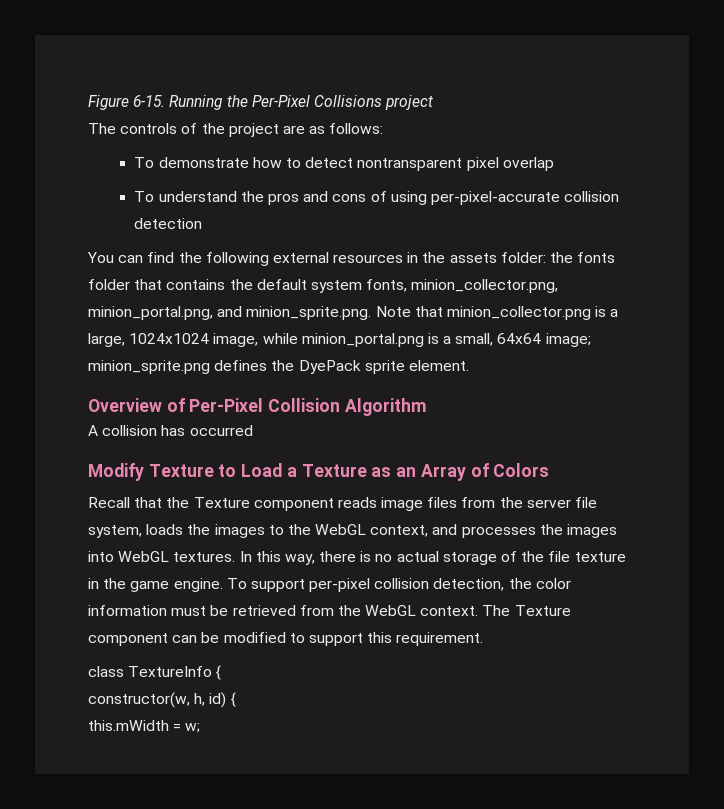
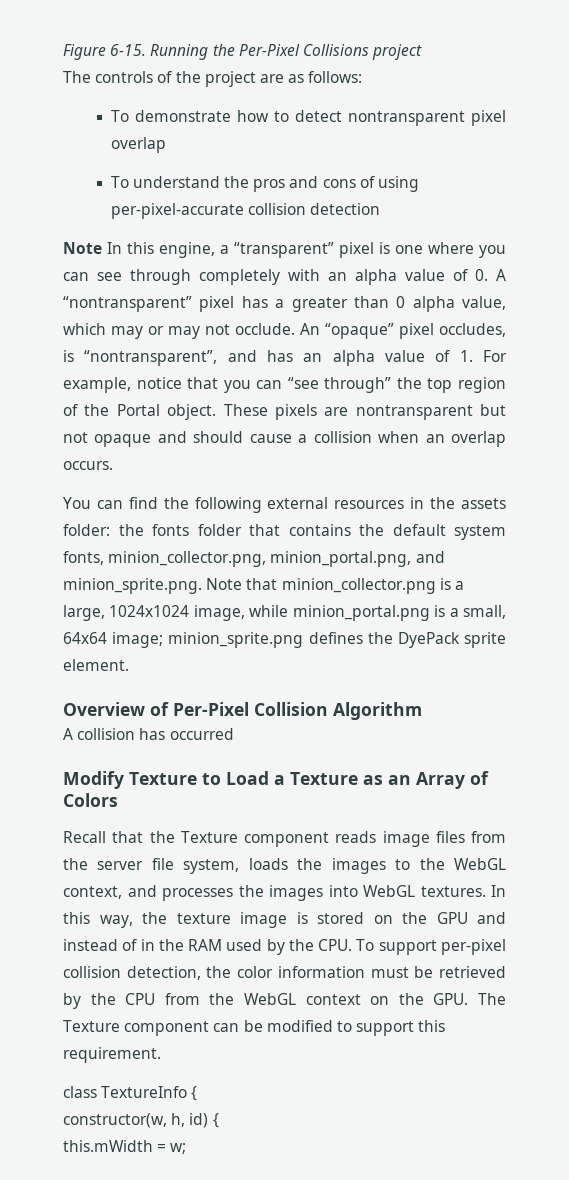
+ Note In this engine, a “transparent” pixel is one where you can see through completely with an alpha value of 0. A “nontransparent” pixel has a greater than 0 alpha value, which may or may not occlude. An “opaque” pixel occludes, is “nontransparent”, and has an alpha value of 1. For example, notice that you can “see through” the top region of the Portal object. These pixels are nontransparent but not opaque and should cause a collision when an overlap occurs.
- In this way, there is no actual storage of the file texture in the game engine. To support per-pixel collision detection, the color information must be retrieved from the WebGL context. The Texture component can be modified to support this requirement.
+ In this way, the texture image is stored on the GPU and instead of in the RAM used by the CPU. To support per-pixel collision detection, the color information must be retrieved by the CPU from the WebGL context on the GPU. The Texture component can be modified to support this requirement.

